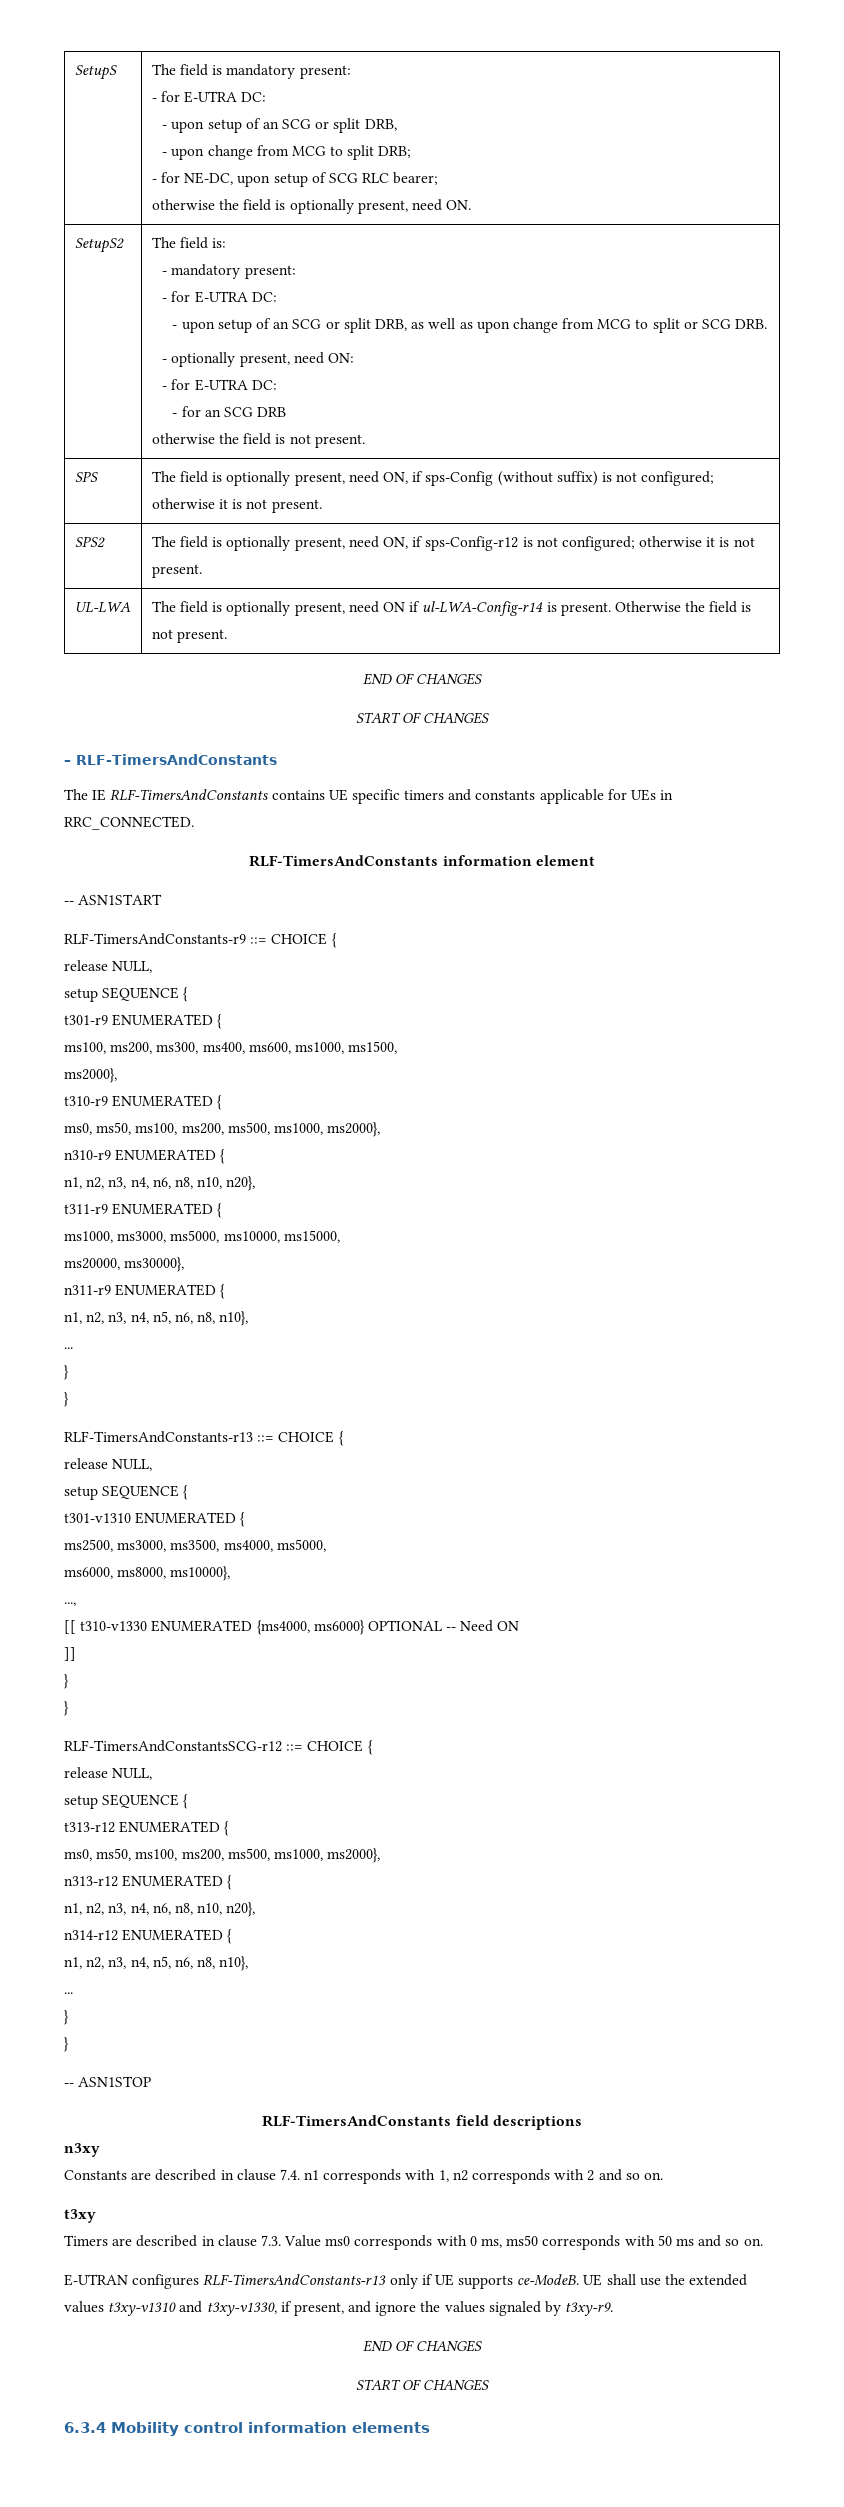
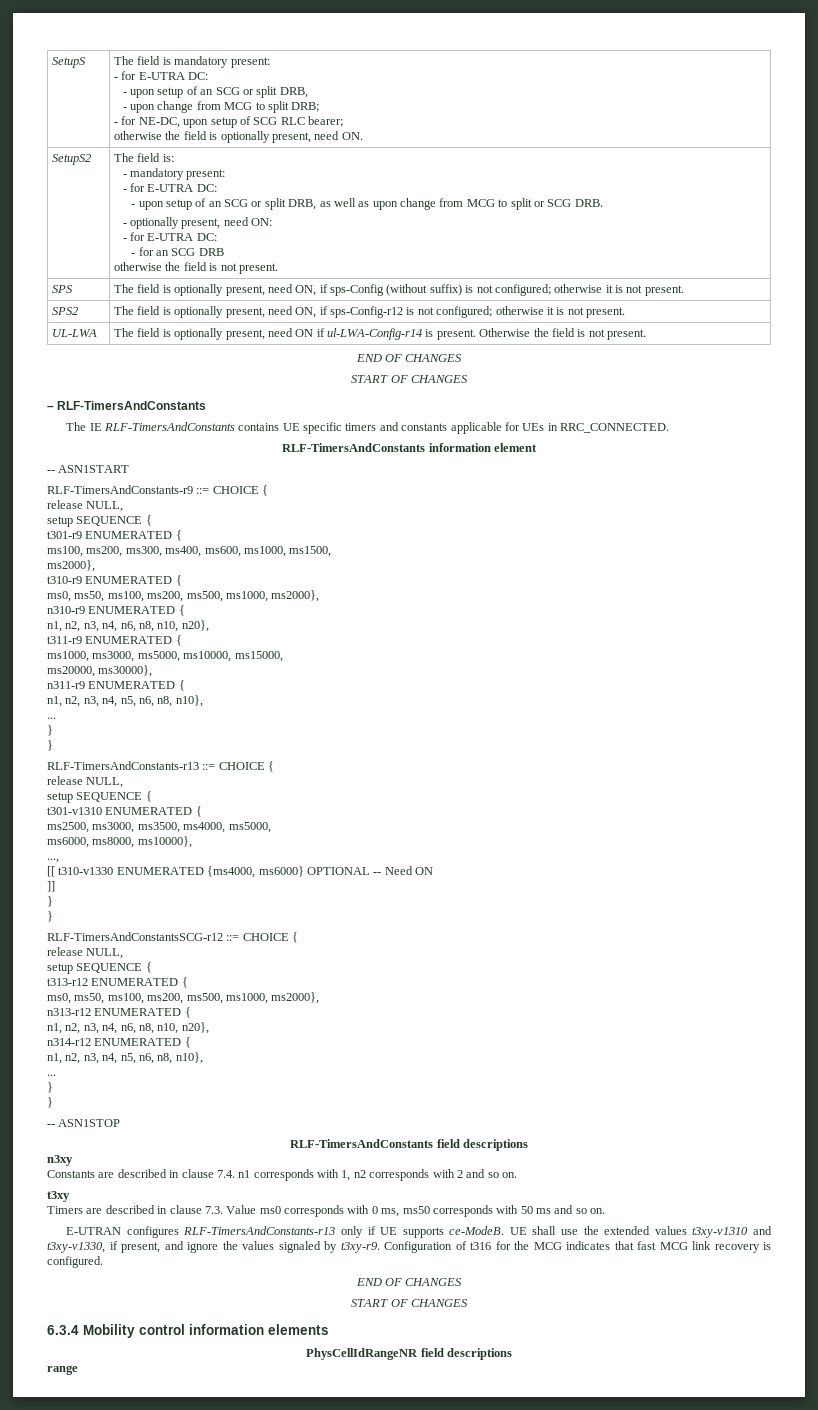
+ Configuration of t316 for the MCG indicates that fast MCG link recovery is configured.
+ PhysCellIdRangeNR field descriptions
+ range

